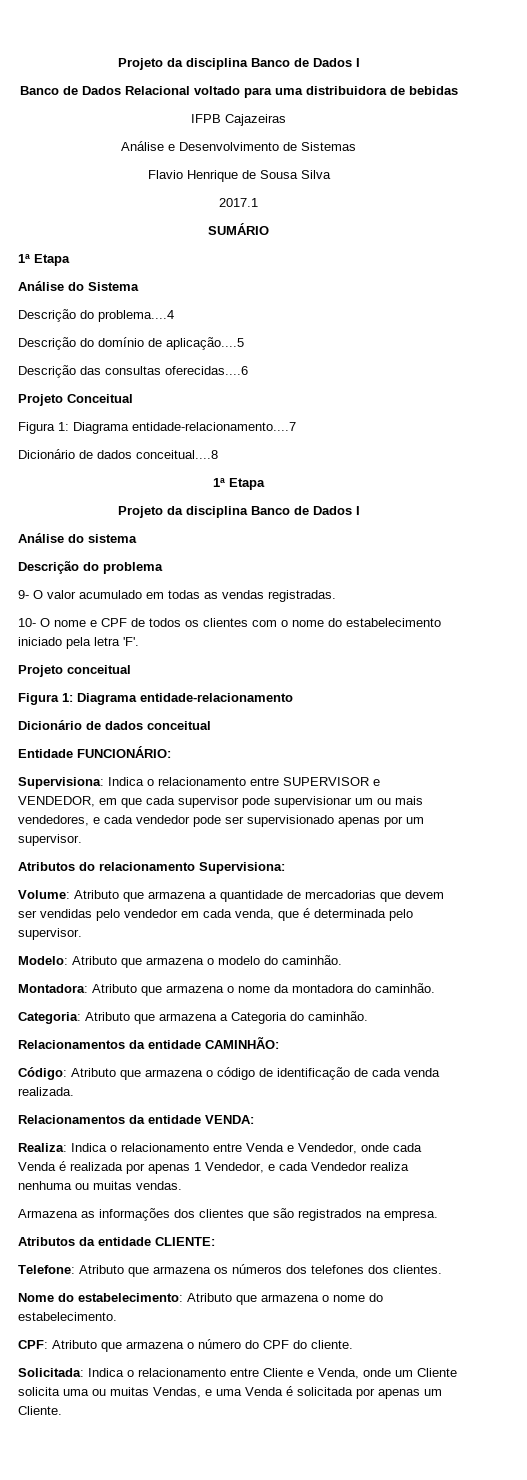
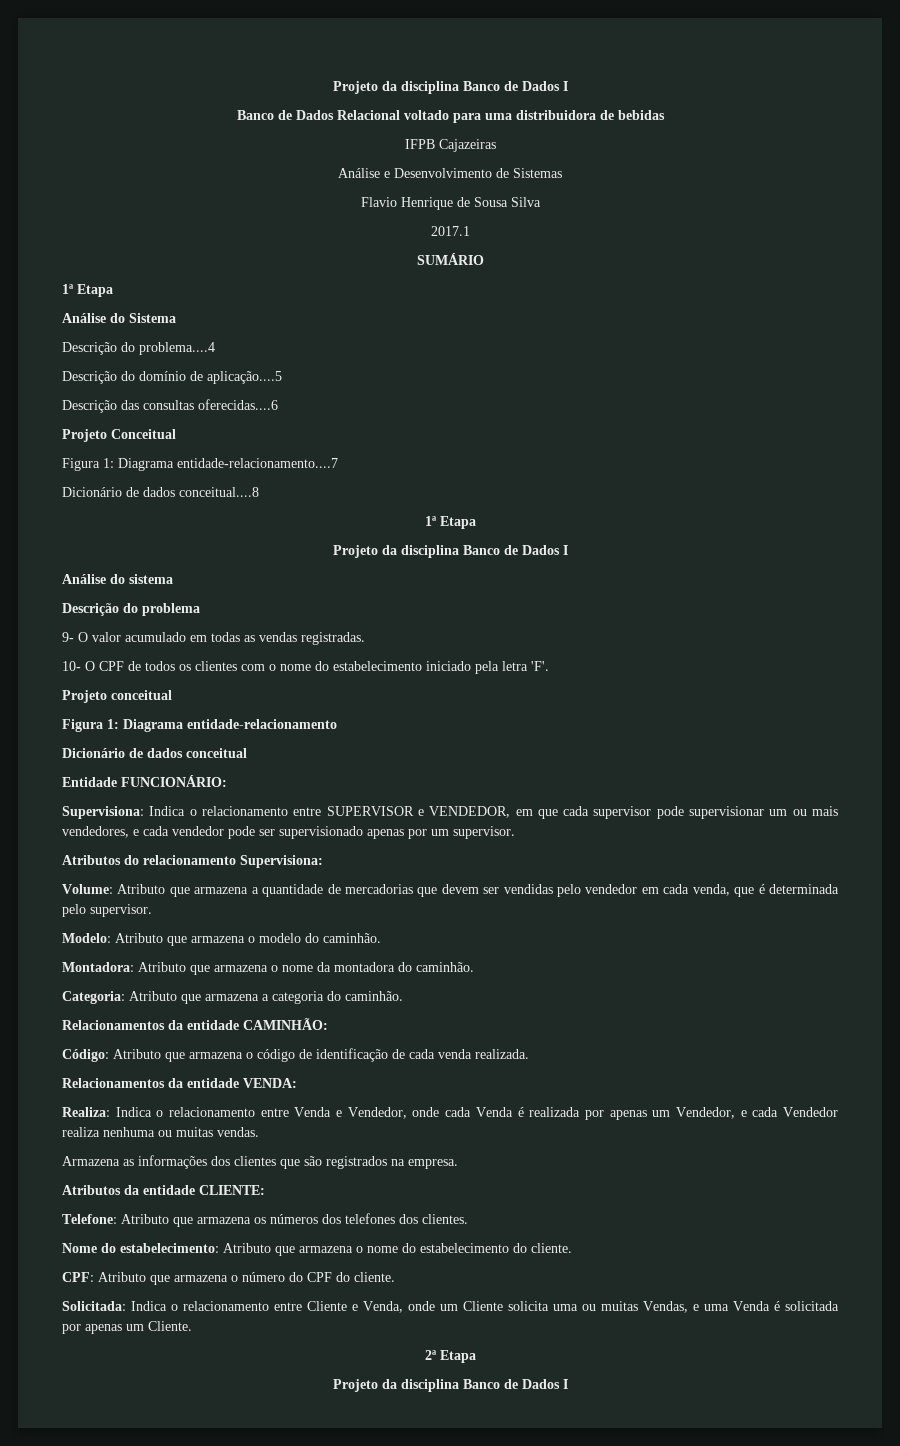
- 10- O nome e CPF de todos os clientes com o nome do estabelecimento iniciado pela letra 'F'.
+ 10- O CPF de todos os clientes com o nome do estabelecimento iniciado pela letra 'F'.
- Categoria: Atributo que armazena a Categoria do caminhão.
+ Categoria: Atributo que armazena a categoria do caminhão.
- Realiza: Indica o relacionamento entre Venda e Vendedor, onde cada Venda é realizada por apenas 1 Vendedor, e cada Vendedor realiza nenhuma ou muitas vendas.
+ Realiza: Indica o relacionamento entre Venda e Vendedor, onde cada Venda é realizada por apenas um Vendedor, e cada Vendedor realiza nenhuma ou muitas vendas.
- Nome do estabelecimento: Atributo que armazena o nome do estabelecimento.
+ Nome do estabelecimento: Atributo que armazena o nome do estabelecimento do cliente.
+ 2ª Etapa
+ Projeto da disciplina Banco de Dados I

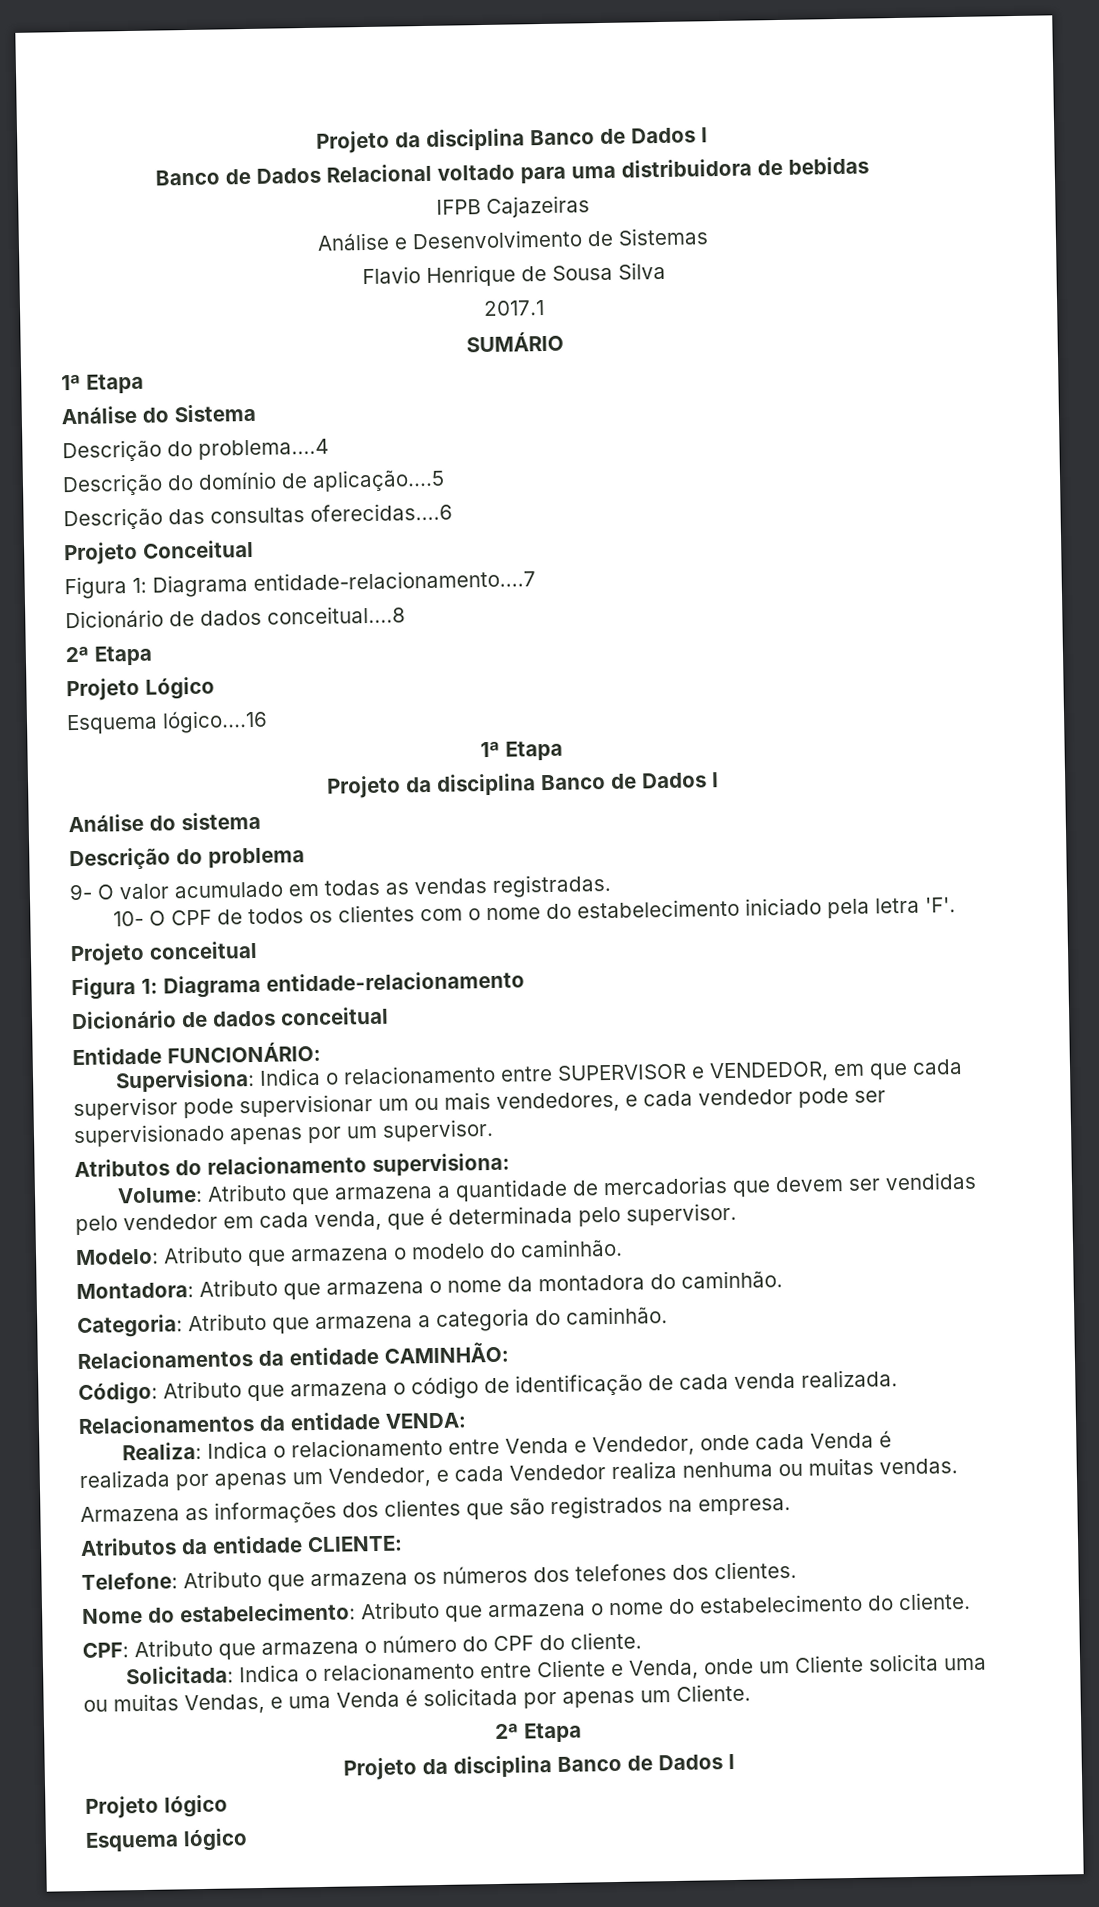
  Dicionário de dados conceitual....8
+ 2ª Etapa
+ Projeto Lógico
+ Esquema lógico....16
- Atributos do relacionamento Supervisiona:
+ Atributos do relacionamento supervisiona:
+ Projeto lógico
+ Esquema lógico

